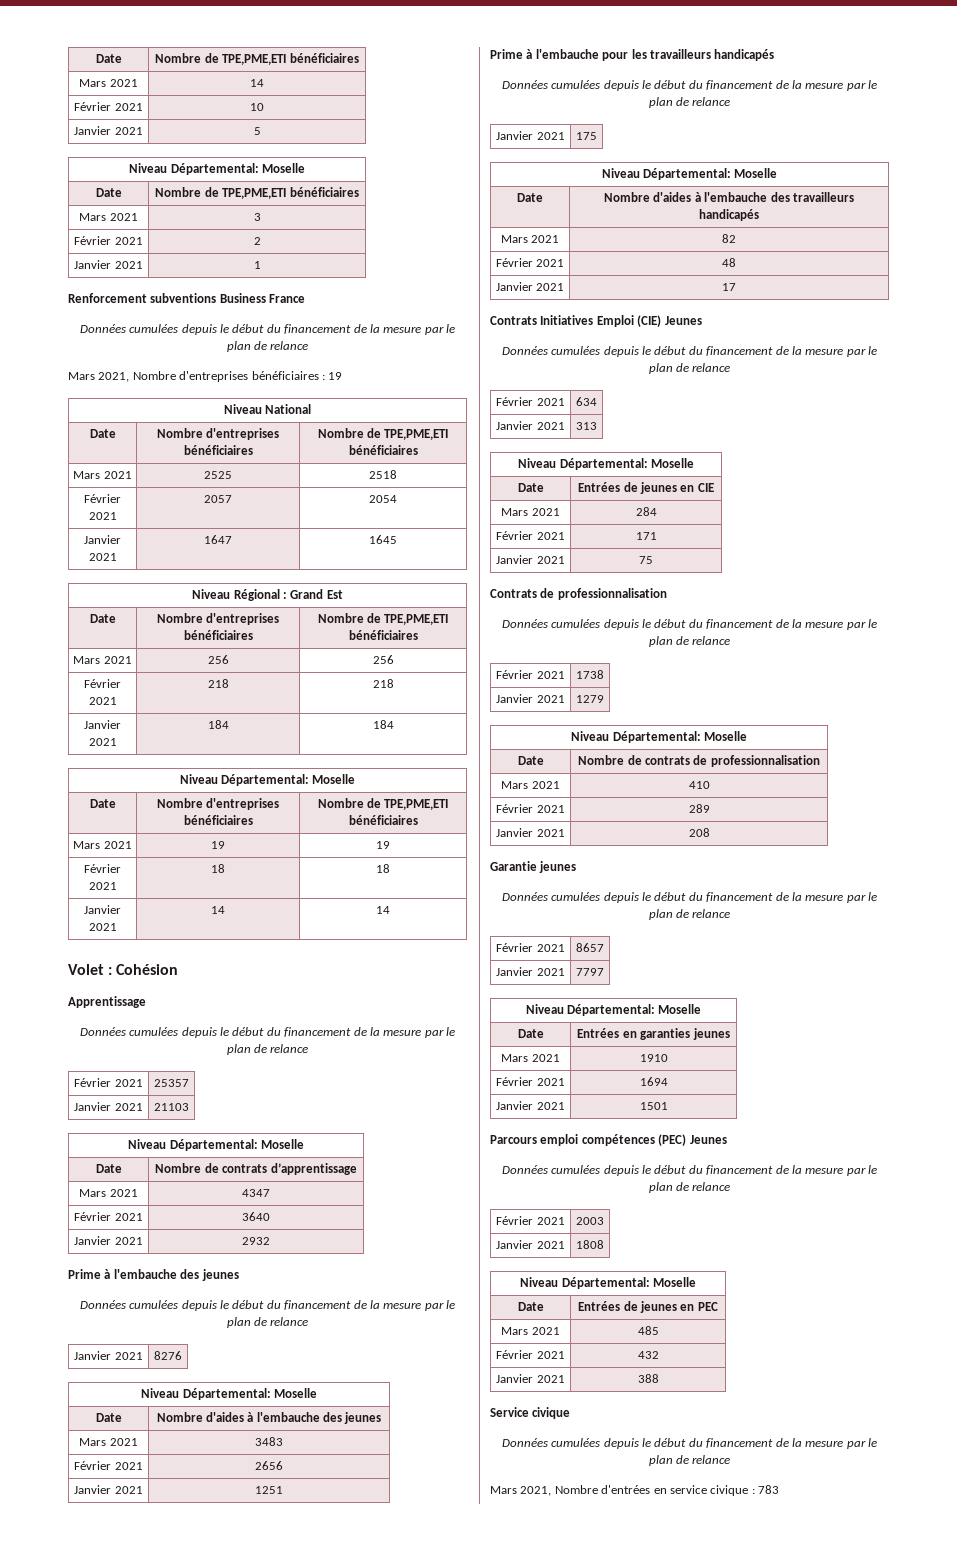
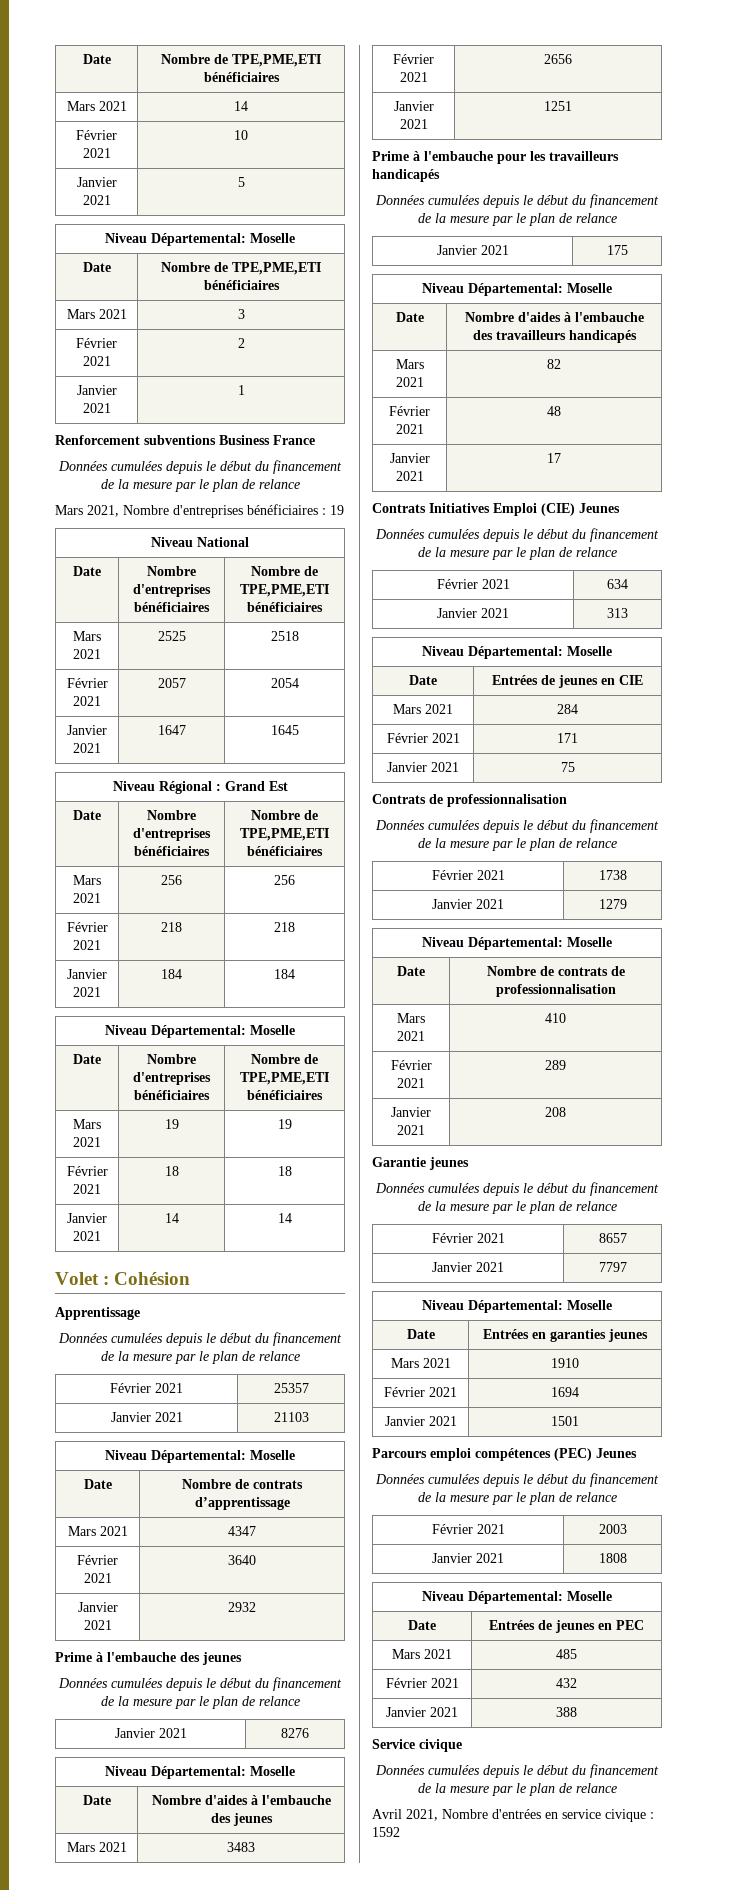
- Mars 2021, Nombre d'entrées en service civique : 783
+ Avril 2021, Nombre d'entrées en service civique : 1592

